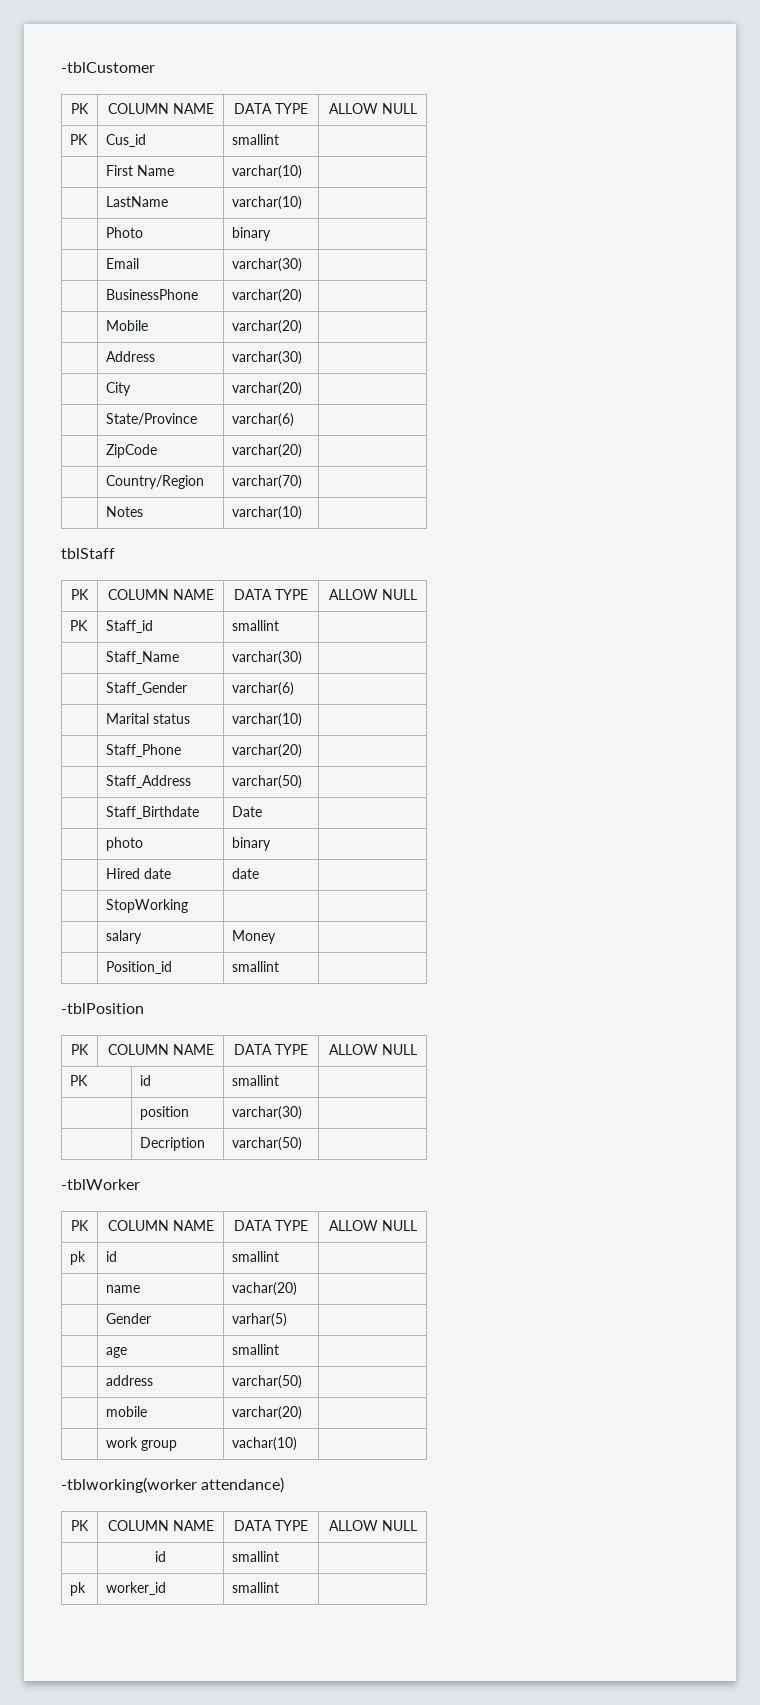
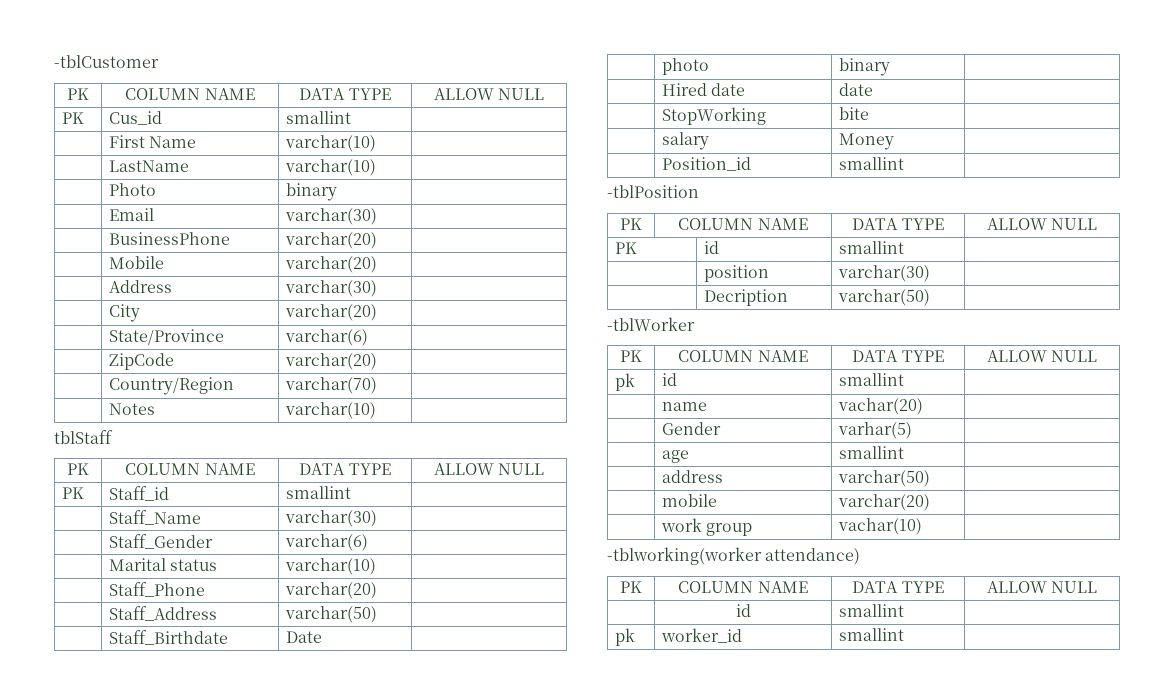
- | StopWorking | |
+ | StopWorking | bite |

